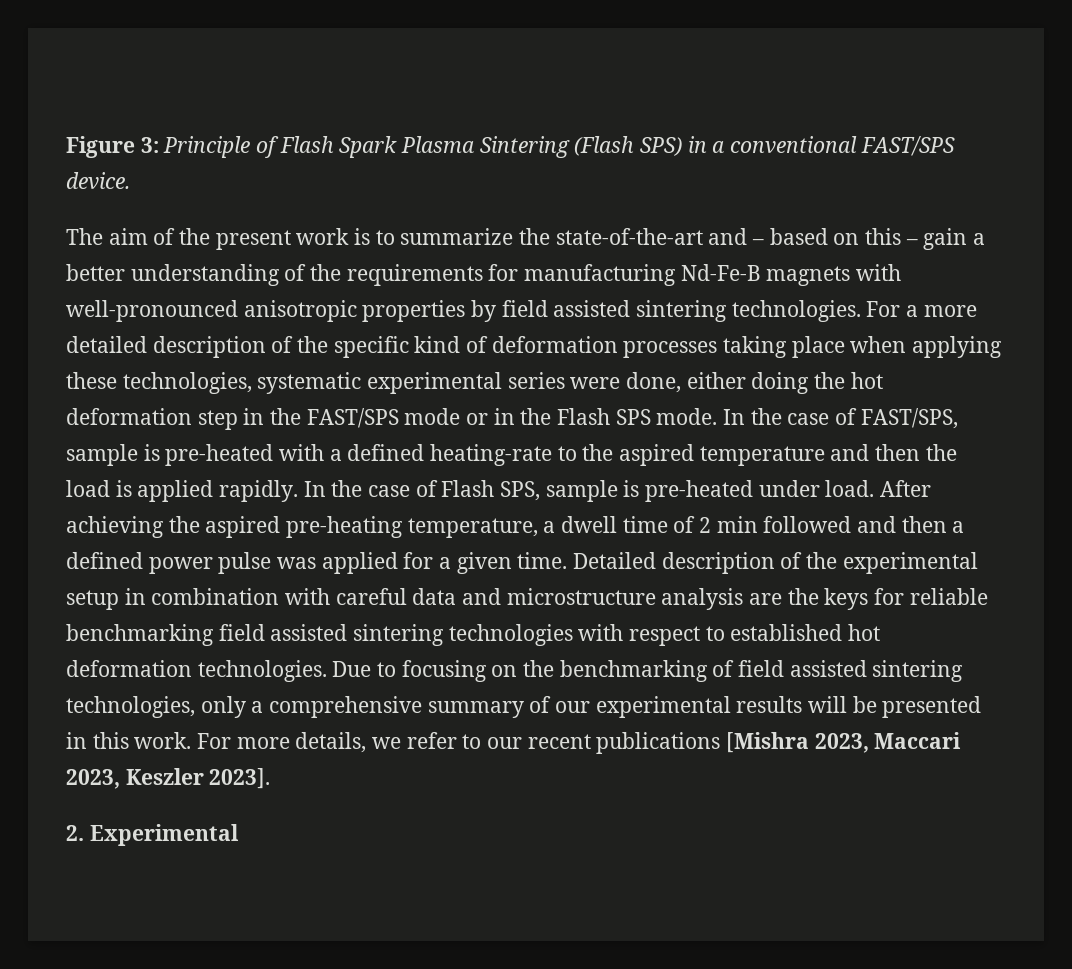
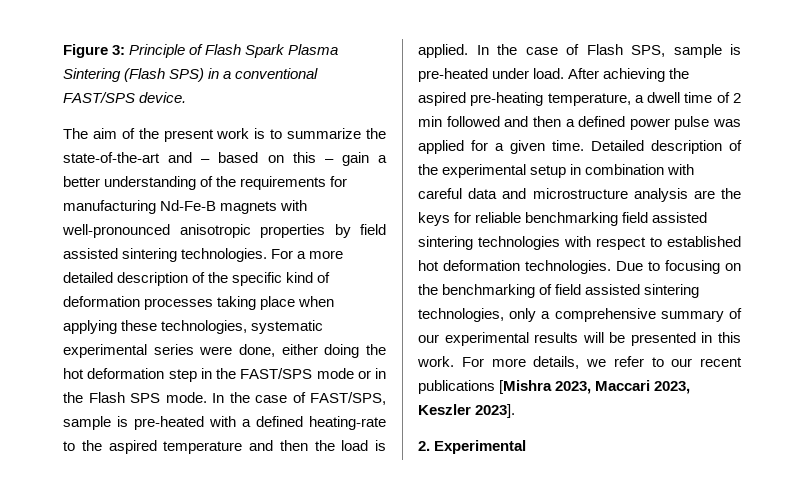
- In the case of FAST/SPS, sample is pre-heated with a defined heating-rate to the aspired temperature and then the load is applied rapidly.
+ In the case of FAST/SPS, sample is pre-heated with a defined heating-rate to the aspired temperature and then the load is applied.

